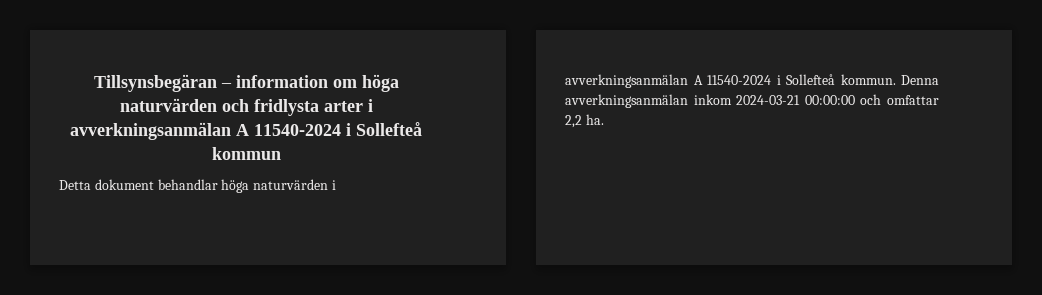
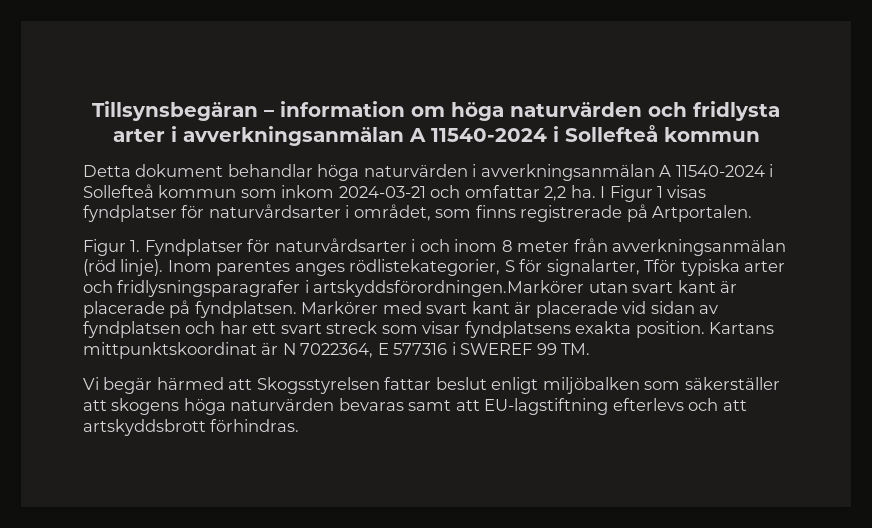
- Detta dokument behandlar höga naturvärden i avverkningsanmälan A 11540-2024 i Sollefteå kommun. Denna avverkningsanmälan inkom 2024-03-21 00:00:00 och omfattar 2,2 ha.
+ Detta dokument behandlar höga naturvärden i avverkningsanmälan A 11540-2024 i Sollefteå kommun som inkom 2024-03-21 och omfattar 2,2 ha.
+ I Figur 1 visas fyndplatser för naturvårdsarter i området, som finns registrerade på Artportalen.
+ Figur 1. Fyndplatser för naturvårdsarter i och inom 8 meter från avverkningsanmälan (röd linje). Inom parentes anges rödlistekategorier, S för signalarter, Tför typiska arter och fridlysningsparagrafer i artskyddsförordningen.Markörer utan svart kant är placerade på fyndplatsen. Markörer med svart kant är placerade vid sidan av fyndplatsen och har ett svart streck som visar fyndplatsens exakta position. Kartans mittpunktskoordinat är N 7022364, E 577316 i SWEREF 99 TM.
+ Vi begär härmed att Skogsstyrelsen fattar beslut enligt miljöbalken som säkerställer att skogens höga naturvärden bevaras samt att EU-lagstiftning efterlevs och att artskyddsbrott förhindras.

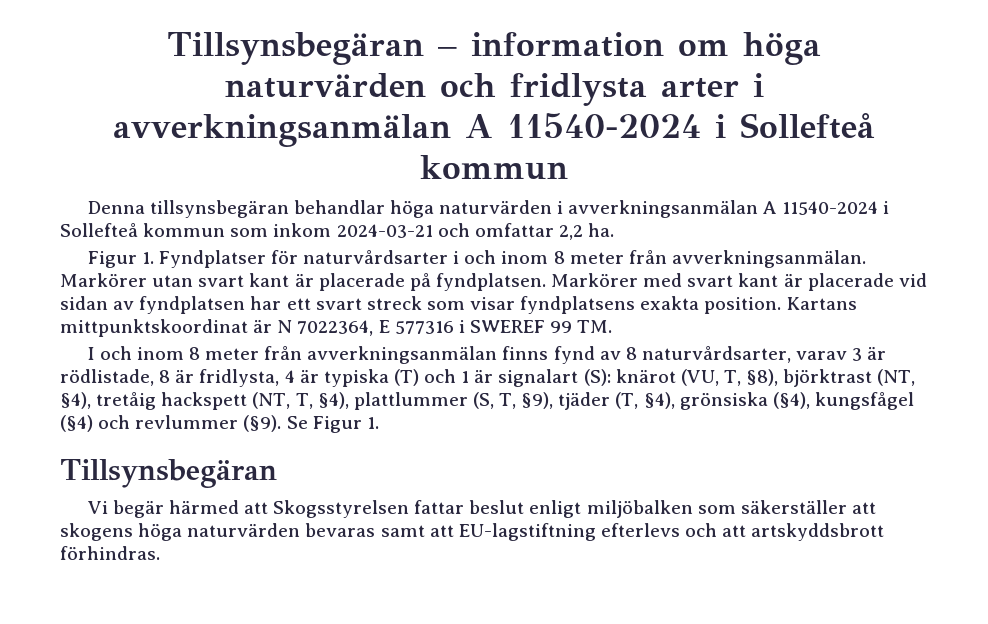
- Detta dokument behandlar höga naturvärden i avverkningsanmälan A 11540-2024 i Sollefteå kommun som inkom 2024-03-21 och omfattar 2,2 ha. I Figur 1 visas fyndplatser för naturvårdsarter i området, som finns registrerade på Artportalen.
+ Denna tillsynsbegäran behandlar höga naturvärden i avverkningsanmälan A 11540-2024 i Sollefteå kommun som inkom 2024-03-21 och omfattar 2,2 ha.
- Figur 1. Fyndplatser för naturvårdsarter i och inom 8 meter från avverkningsanmälan (röd linje). Inom parentes anges rödlistekategorier, S för signalarter, Tför typiska arter och fridlysningsparagrafer i artskyddsförordningen.Markörer utan svart kant är placerade på fyndplatsen.
+ Figur 1. Fyndplatser för naturvårdsarter i och inom 8 meter från avverkningsanmälan. Markörer utan svart kant är placerade på fyndplatsen.
- Markörer med svart kant är placerade vid sidan av fyndplatsen och har ett svart streck som visar fyndplatsens exakta position.
+ Markörer med svart kant är placerade vid sidan av fyndplatsen har ett svart streck som visar fyndplatsens exakta position.
+ I och inom 8 meter från avverkningsanmälan finns fynd av 8 naturvårdsarter, varav 3 är rödlistade, 8 är fridlysta, 4 är typiska (T) och 1 är signalart (S): knärot (VU, T, §8), björktrast (NT, §4), tretåig hackspett (NT, T, §4), plattlummer (S, T, §9), tjäder (T, §4), grönsiska (§4), kungsfågel (§4) och revlummer (§9). Se Figur 1.
+ Tillsynsbegäran

